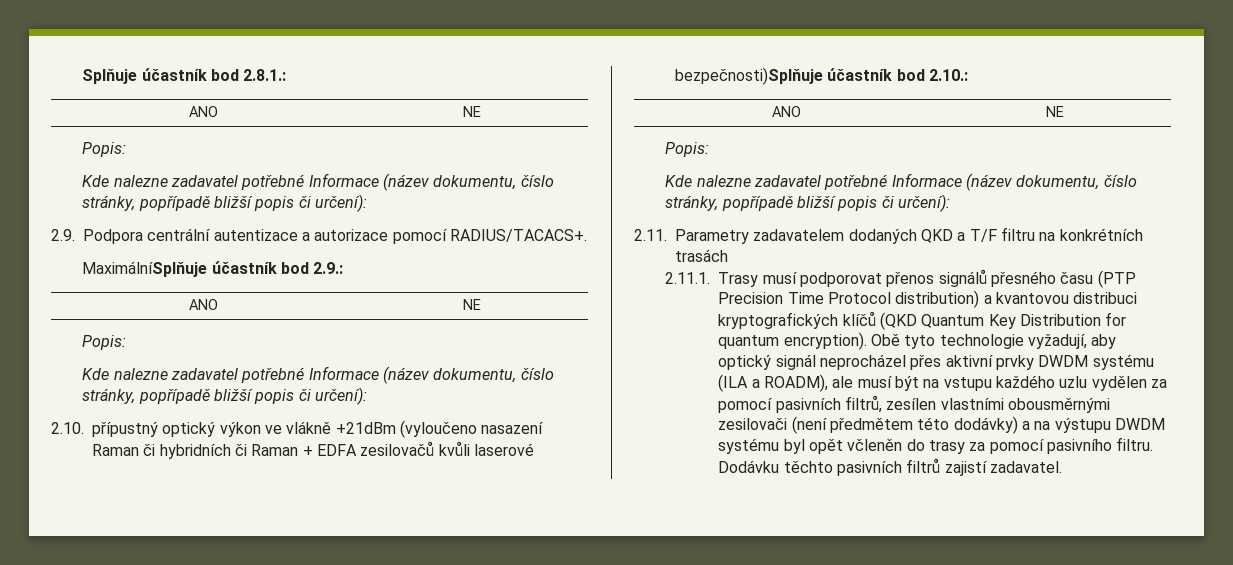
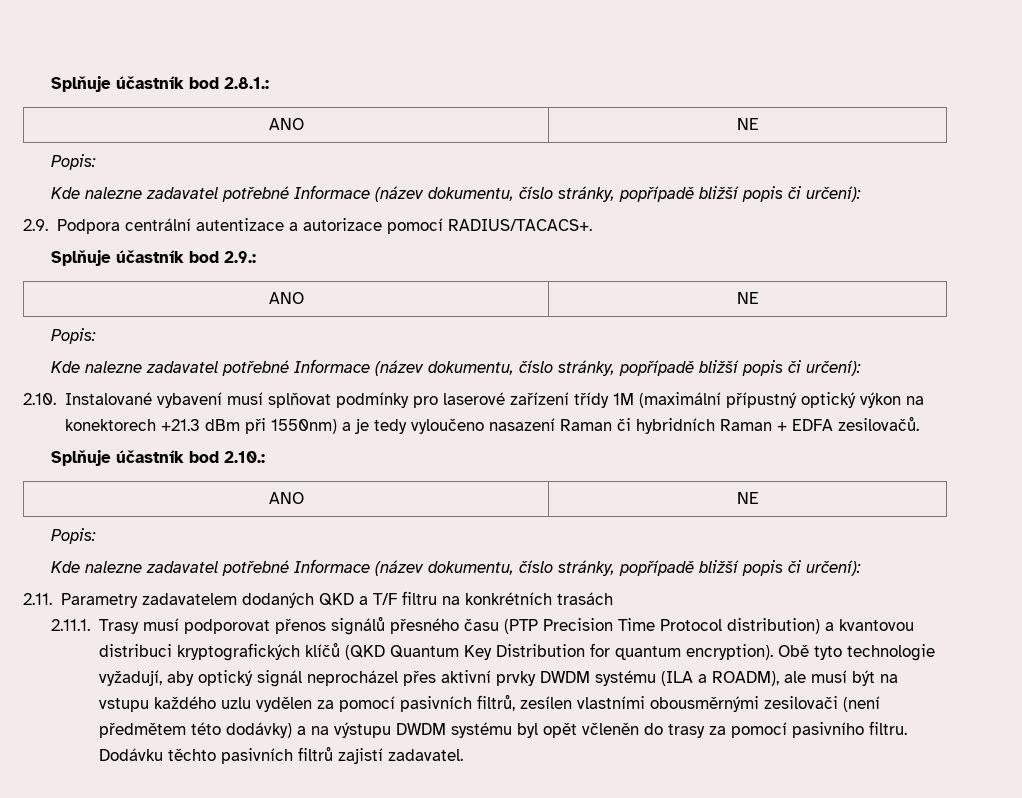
- MaximálníSplňuje účastník bod 2.9.:
+ Splňuje účastník bod 2.9.:
- 2.10. přípustný optický výkon ve vlákně +21dBm (vyloučeno nasazení Raman či hybridních či Raman + EDFA zesilovačů kvůli laserové bezpečnosti)Splňuje účastník bod 2.10.:
+ 2.10. Instalované vybavení musí splňovat podmínky pro laserové zařízení třídy 1M (maximální přípustný optický výkon na konektorech +21.3 dBm při 1550nm) a je tedy vyloučeno nasazení Raman či hybridních Raman + EDFA zesilovačů.
+ Splňuje účastník bod 2.10.:

